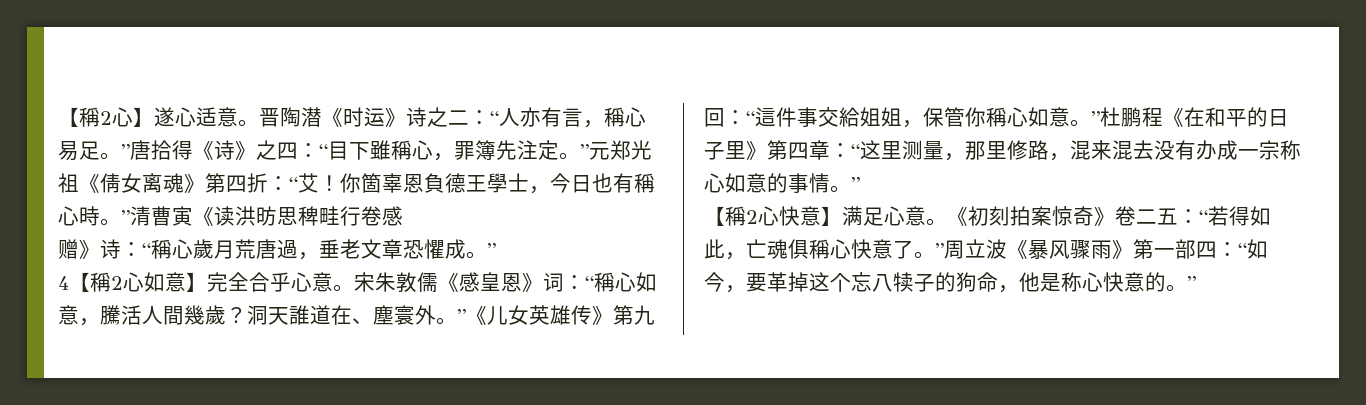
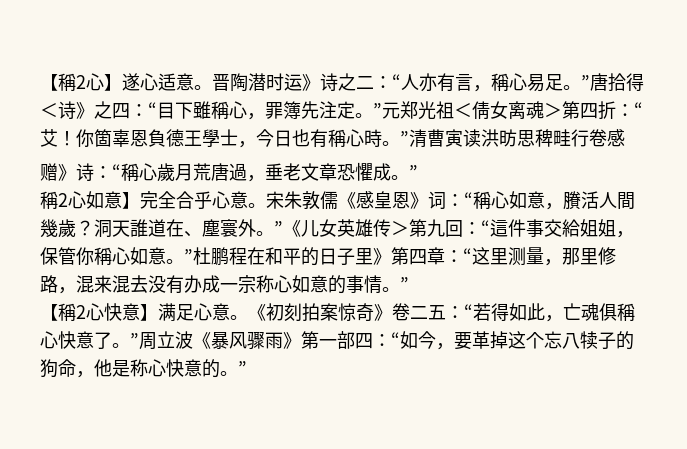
- 晋陶潜《时运》诗之二：“人亦有言，稱心易足。”唐拾得《诗》之四：“目下雖稱心，罪簿先注定。”元郑光祖《倩女离魂》第四折：“艾！
+ 晋陶潜时运》诗之二：“人亦有言，稱心易足。”唐拾得＜诗》之四：“目下雖稱心，罪簿先注定。”元郑光祖＜倩女离魂＞第四折：“艾！
- 你箇辜恩負德王學士，今日也有稱心時。”清曹寅《读洪昉思稗畦行卷感
+ 你箇辜恩負德王學士，今日也有稱心時。”清曹寅读洪昉思稗畦行卷感
- 4【稱2心如意】完全合乎心意。
+ 稱2心如意】完全合乎心意。
- 宋朱敦儒《感皇恩》词：“稱心如意，騰活人間幾歲？
+ 宋朱敦儒《感皇恩》词：“稱心如意，賸活人間幾歲？
- 洞天誰道在、塵寰外。”《儿女英雄传》第九回：“這件事交給姐姐，保管你稱心如意。”杜鹏程《在和平的日子里》第四章：“这里测量，那里修路，混来混去没有办成一宗称心如意的事情。”
+ 洞天誰道在、塵寰外。”《儿女英雄传＞第九回：“這件事交給姐姐，保管你稱心如意。”杜鹏程在和平的日子里》第四章：“这里测量，那里修路，混来混去没有办成一宗称心如意的事情。”

